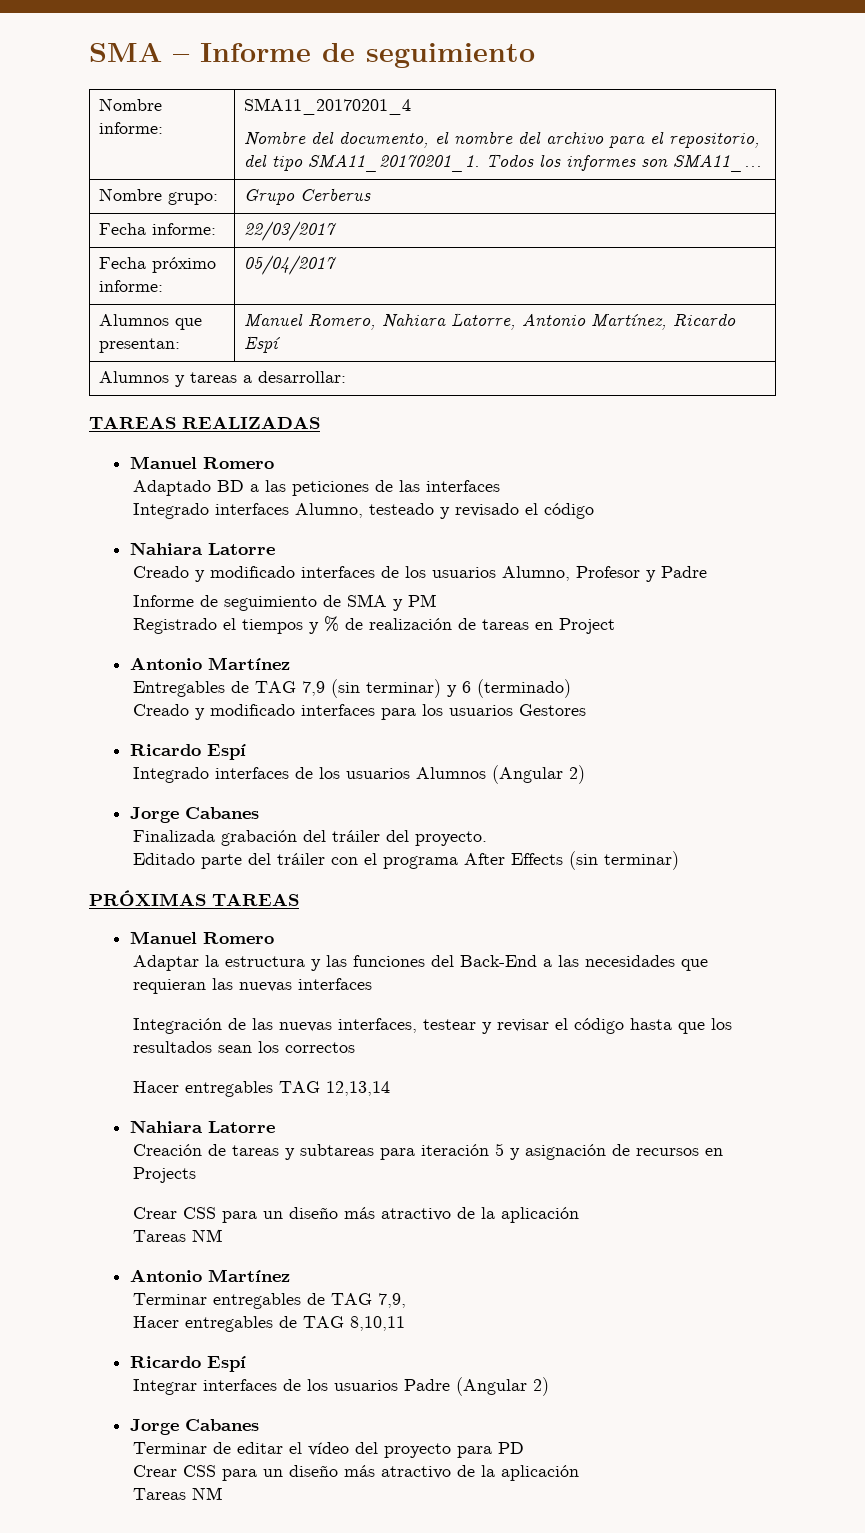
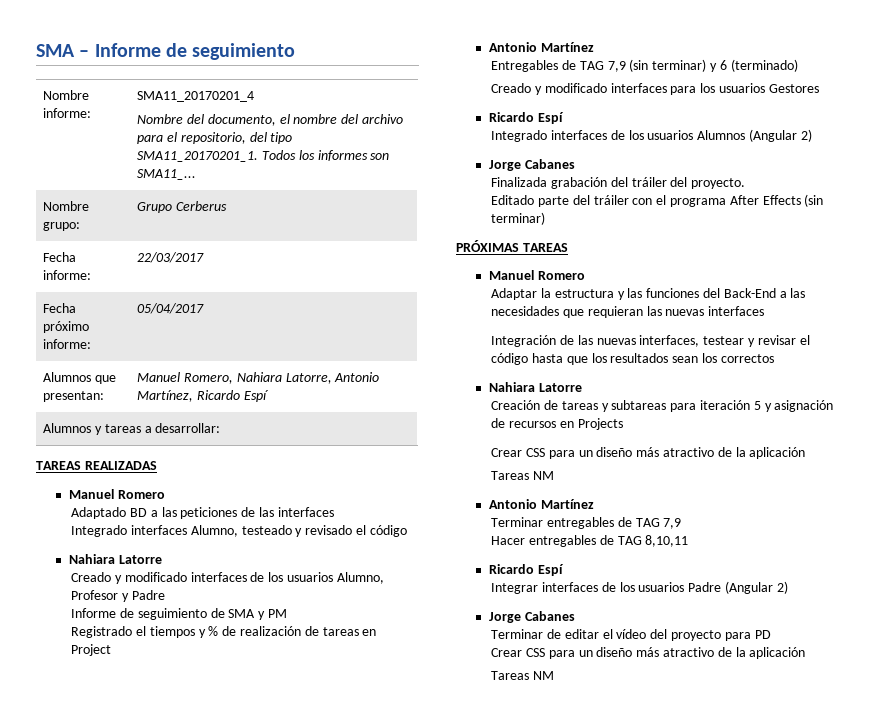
- Hacer entregables TAG 12,13,14
- Terminar entregables de TAG 7,9,
+ Terminar entregables de TAG 7,9

